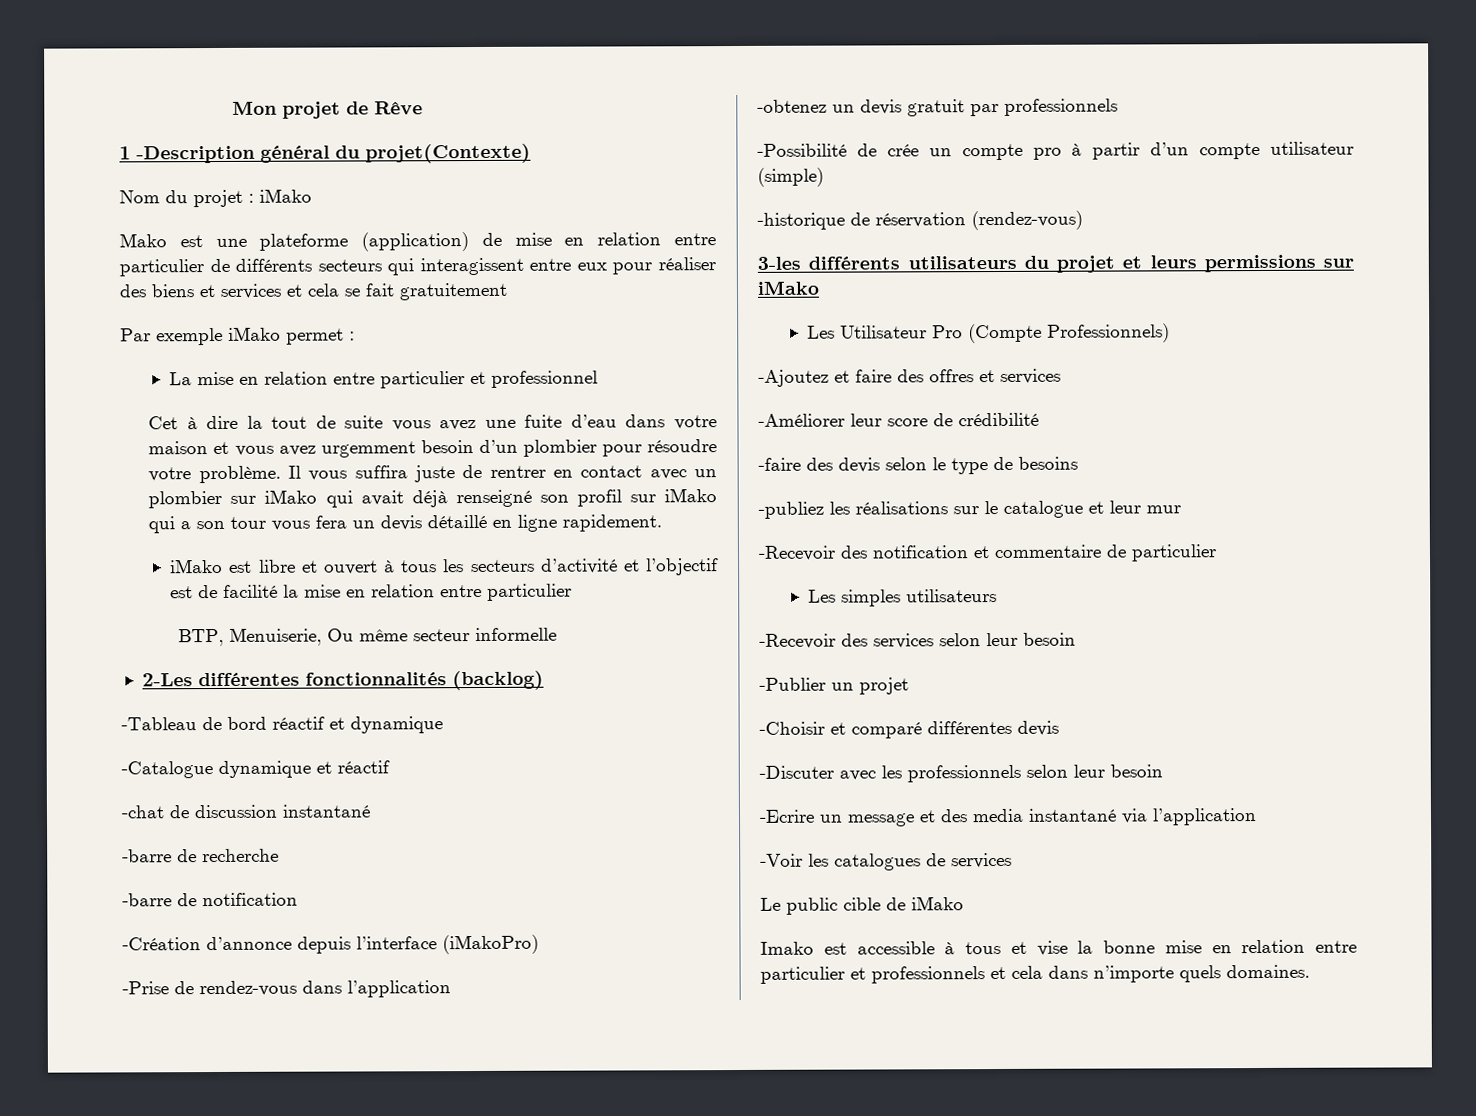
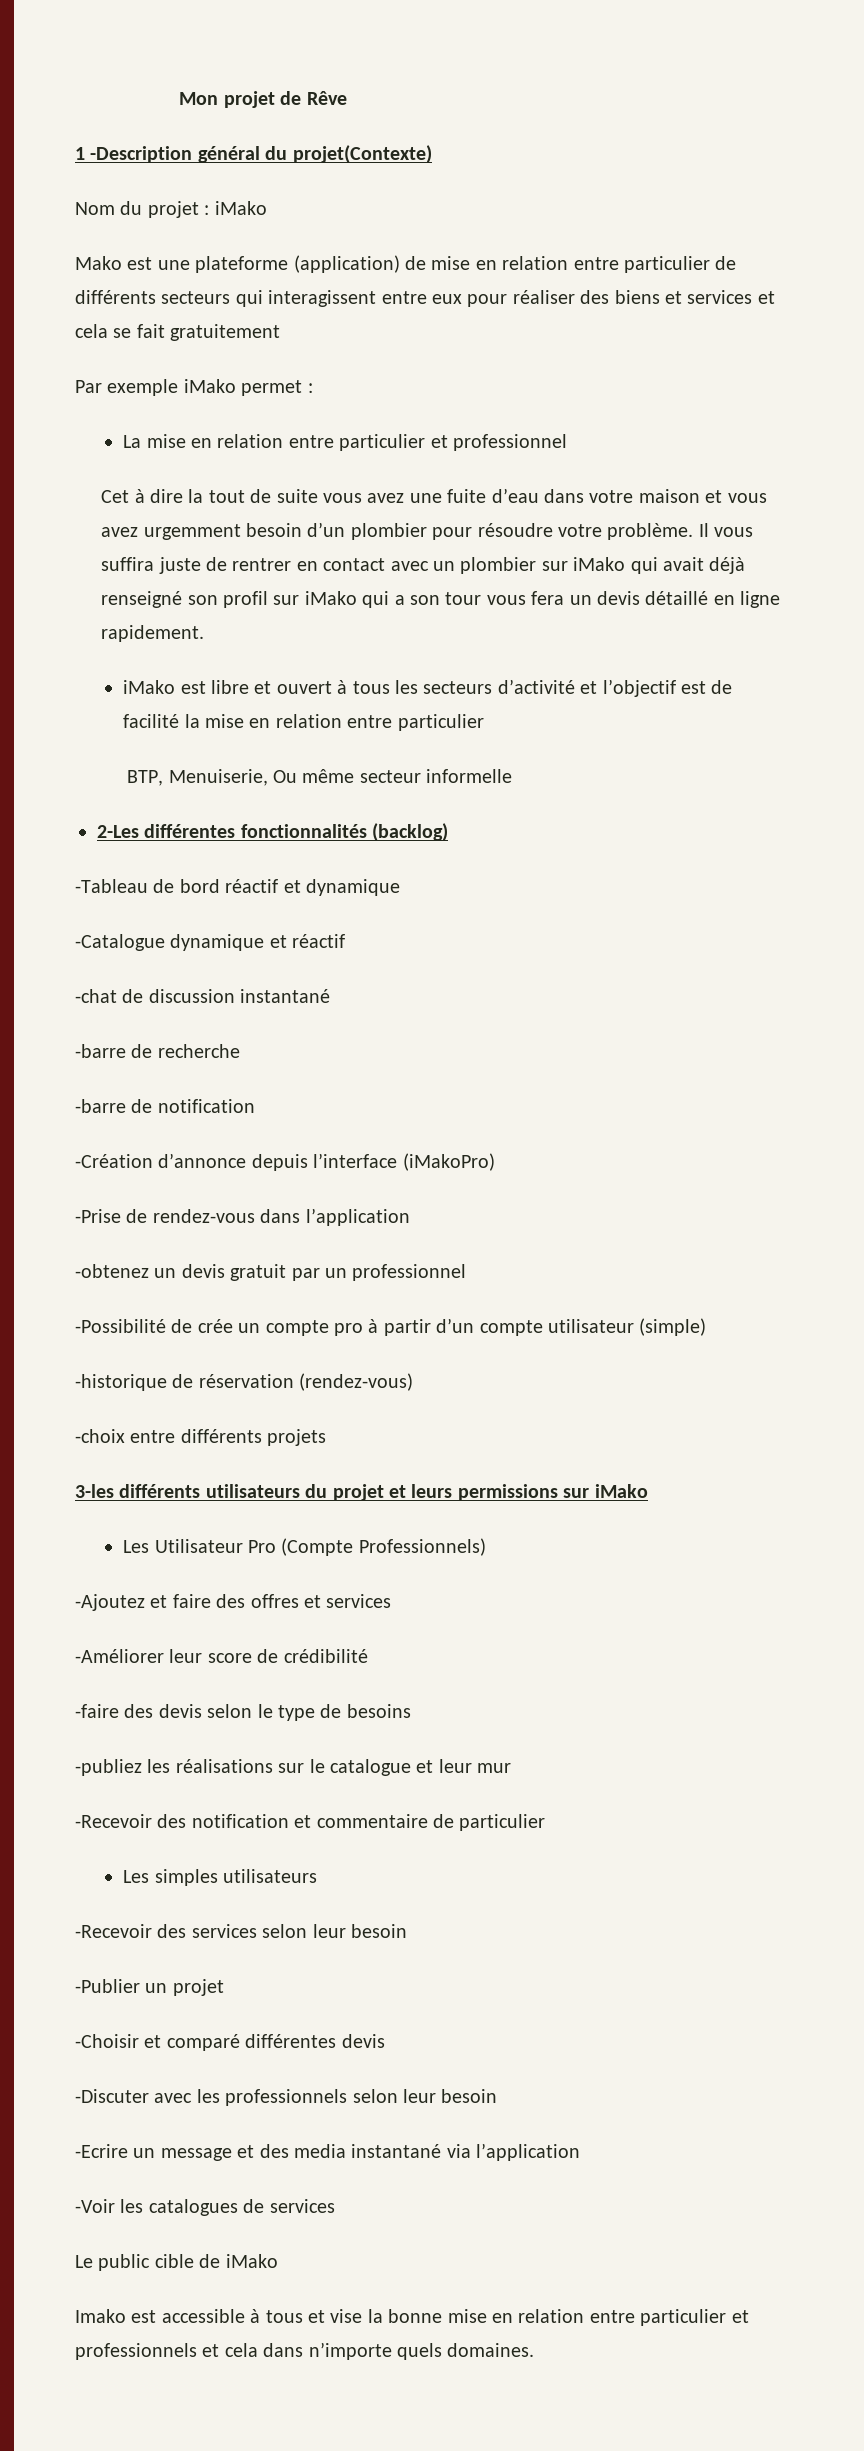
- -obtenez un devis gratuit par professionnels
+ -obtenez un devis gratuit par un professionnel
+ -choix entre différents projets

